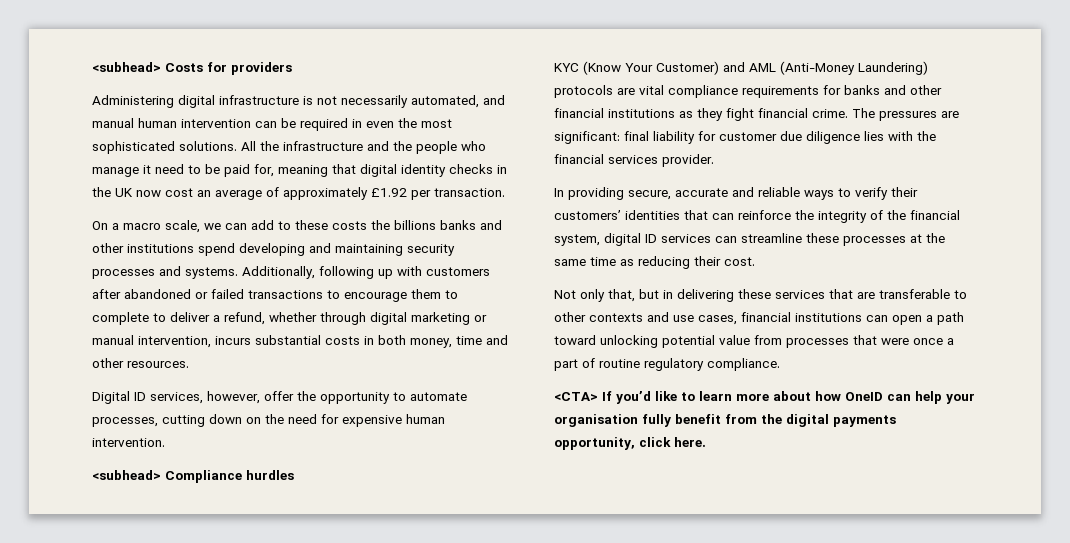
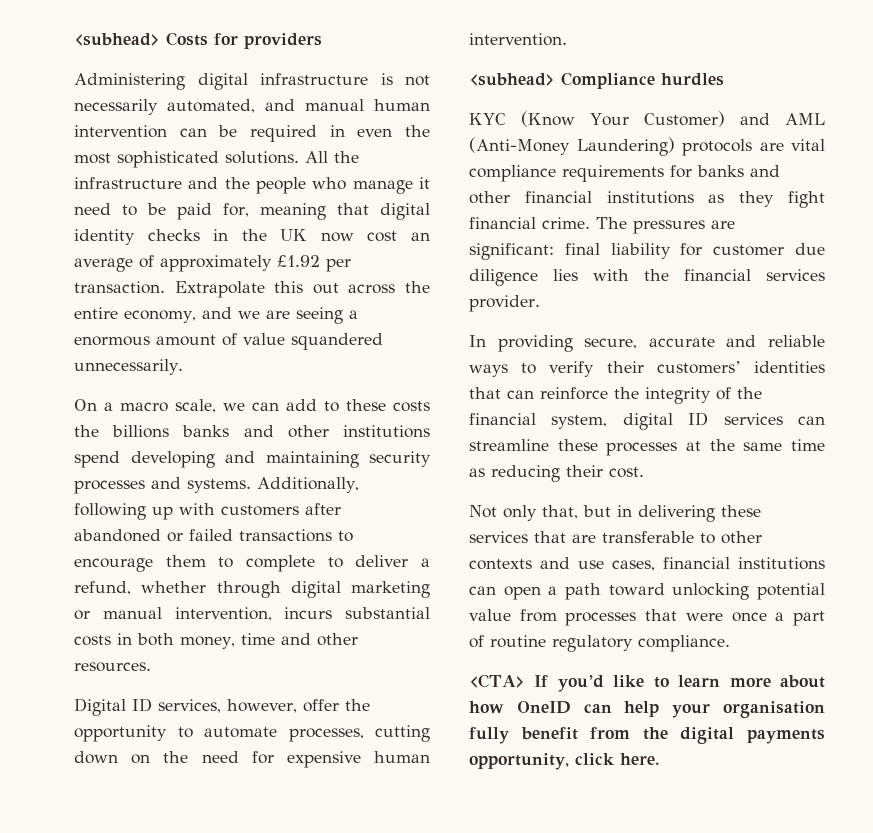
+ Extrapolate this out across the entire economy, and we are seeing a enormous amount of value squandered unnecessarily.

